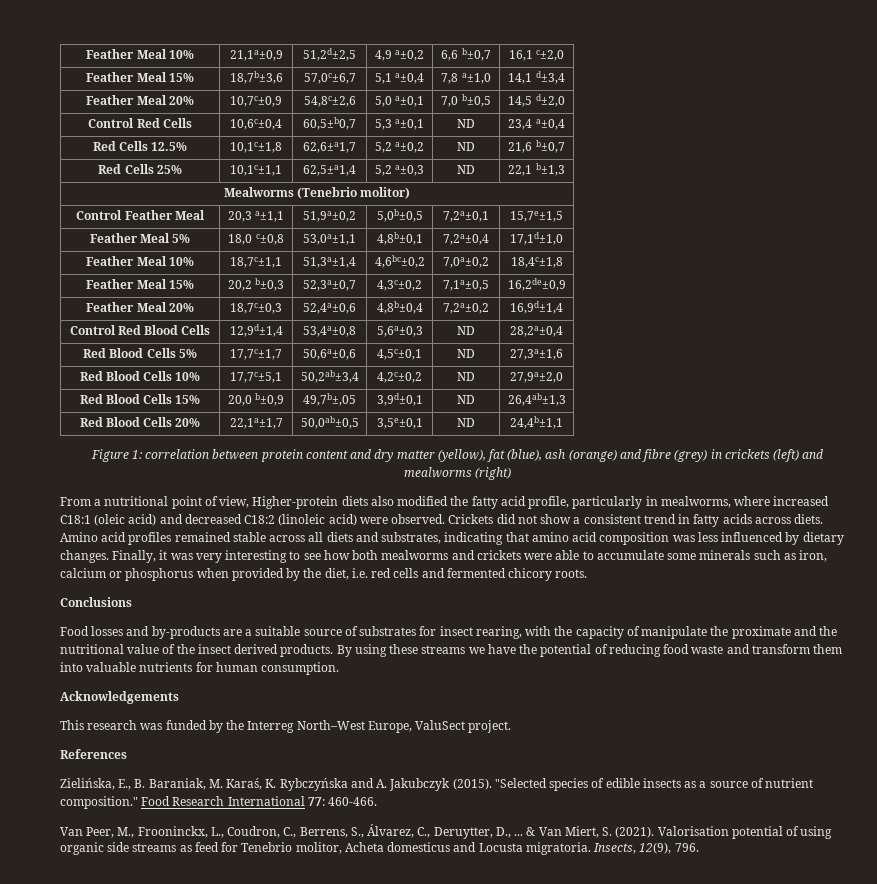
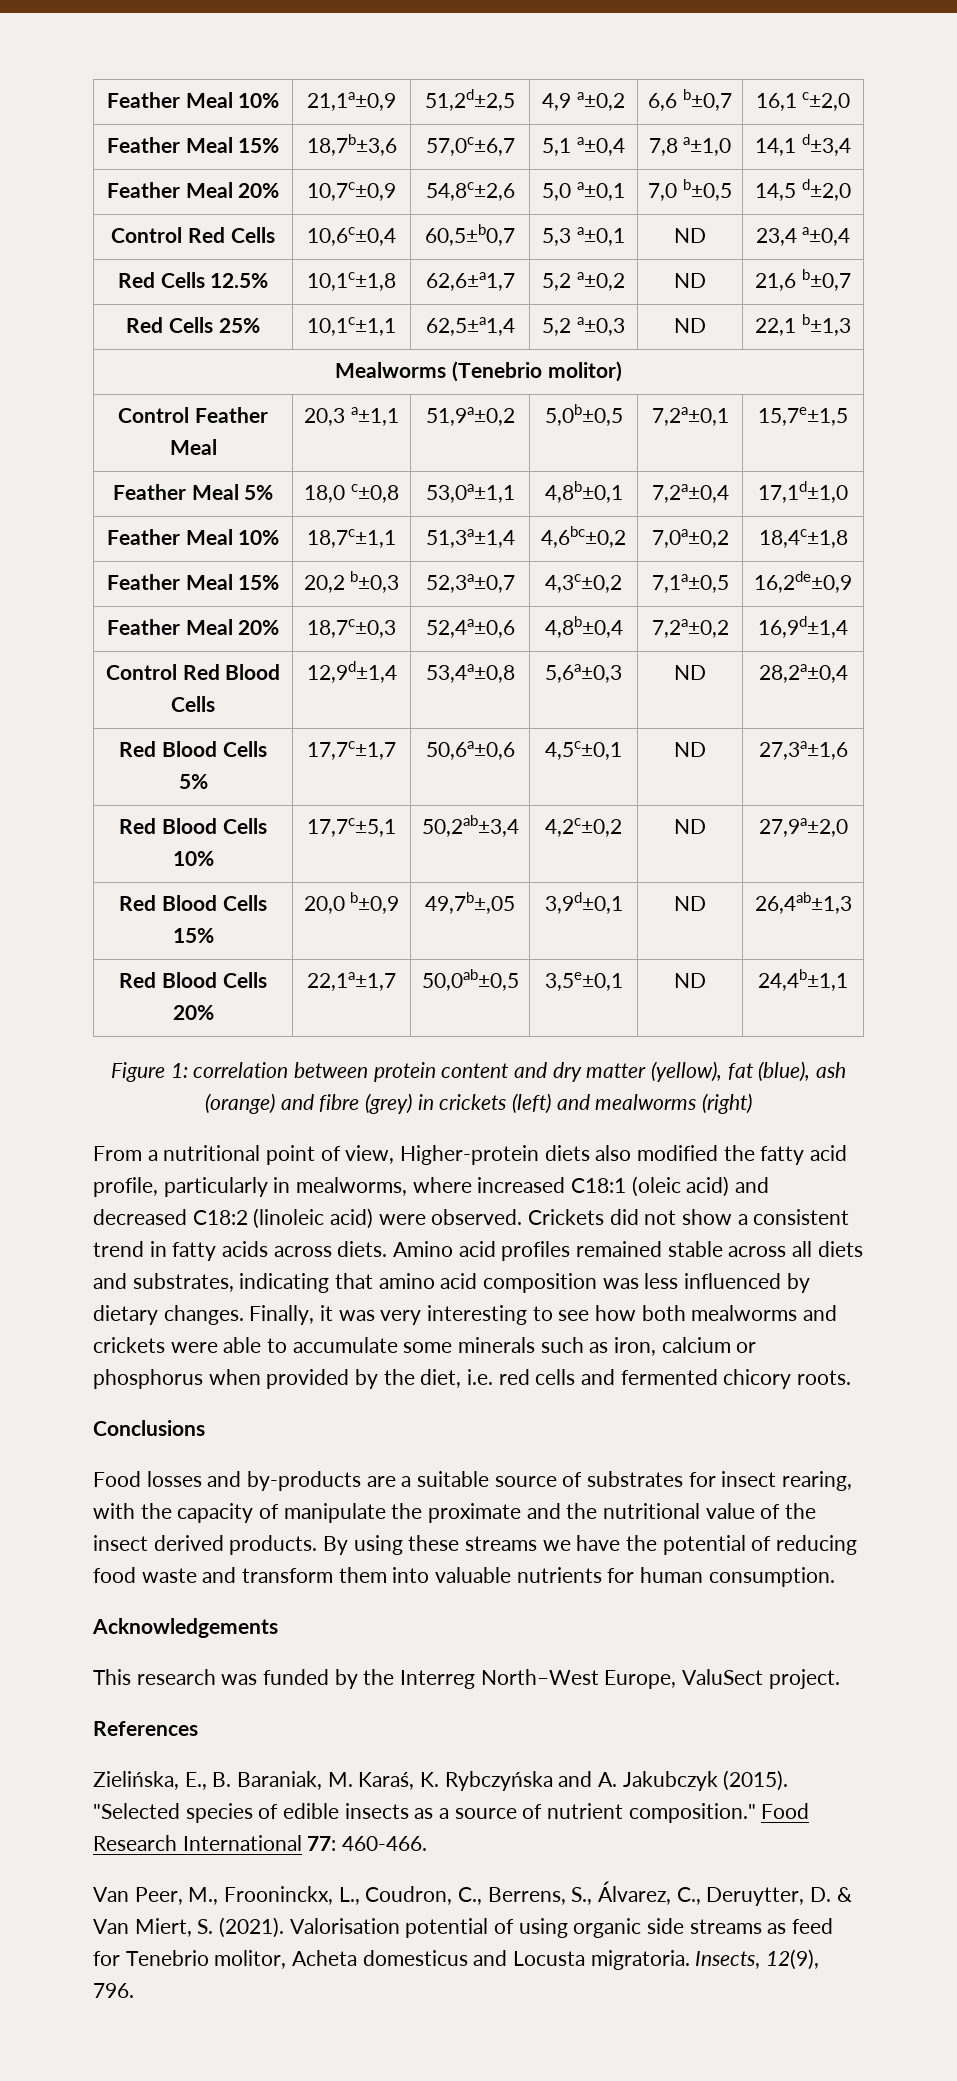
- Van Peer, M., Frooninckx, L., Coudron, C., Berrens, S., Álvarez, C., Deruytter, D., ... & Van Miert, S. (2021).
+ Van Peer, M., Frooninckx, L., Coudron, C., Berrens, S., Álvarez, C., Deruytter, D. & Van Miert, S. (2021).

